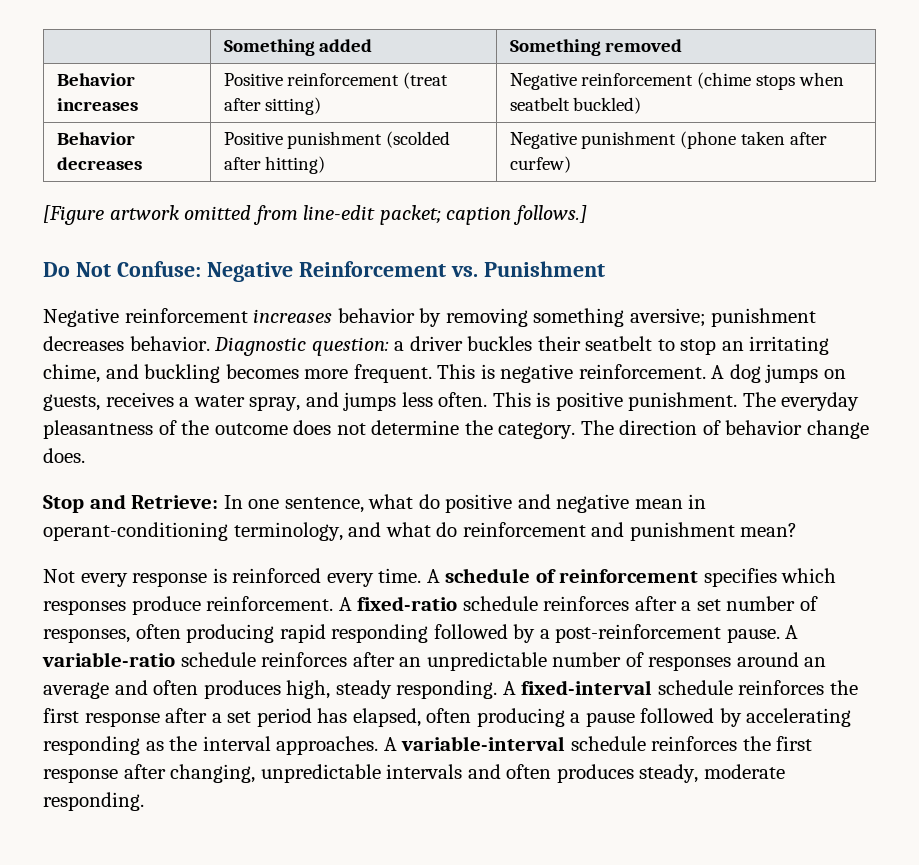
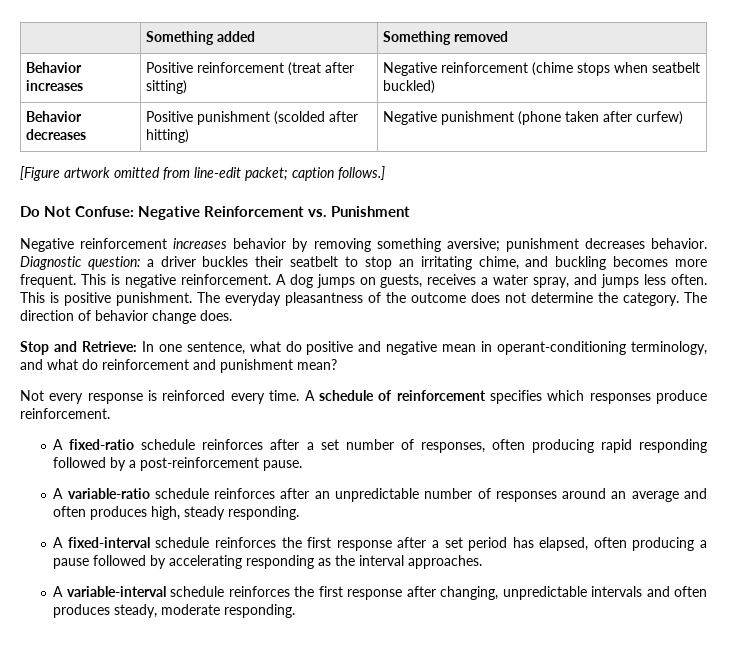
- A schedule of reinforcement specifies which responses produce reinforcement. A fixed-ratio schedule reinforces after a set number of responses, often producing rapid responding followed by a post-reinforcement pause. A variable-ratio schedule reinforces after an unpredictable number of responses around an average and often produces high, steady responding. A fixed-interval schedule reinforces the first response after a set period has elapsed, often producing a pause followed by accelerating responding as the interval approaches. A variable-interval schedule reinforces the first response after changing, unpredictable intervals and often produces steady, moderate responding.
+ A schedule of reinforcement specifies which responses produce reinforcement.
+ A fixed-ratio schedule reinforces after a set number of responses, often producing rapid responding followed by a post-reinforcement pause.
+ A variable-ratio schedule reinforces after an unpredictable number of responses around an average and often produces high, steady responding.
+ A fixed-interval schedule reinforces the first response after a set period has elapsed, often producing a pause followed by accelerating responding as the interval approaches.
+ A variable-interval schedule reinforces the first response after changing, unpredictable intervals and often produces steady, moderate responding.

